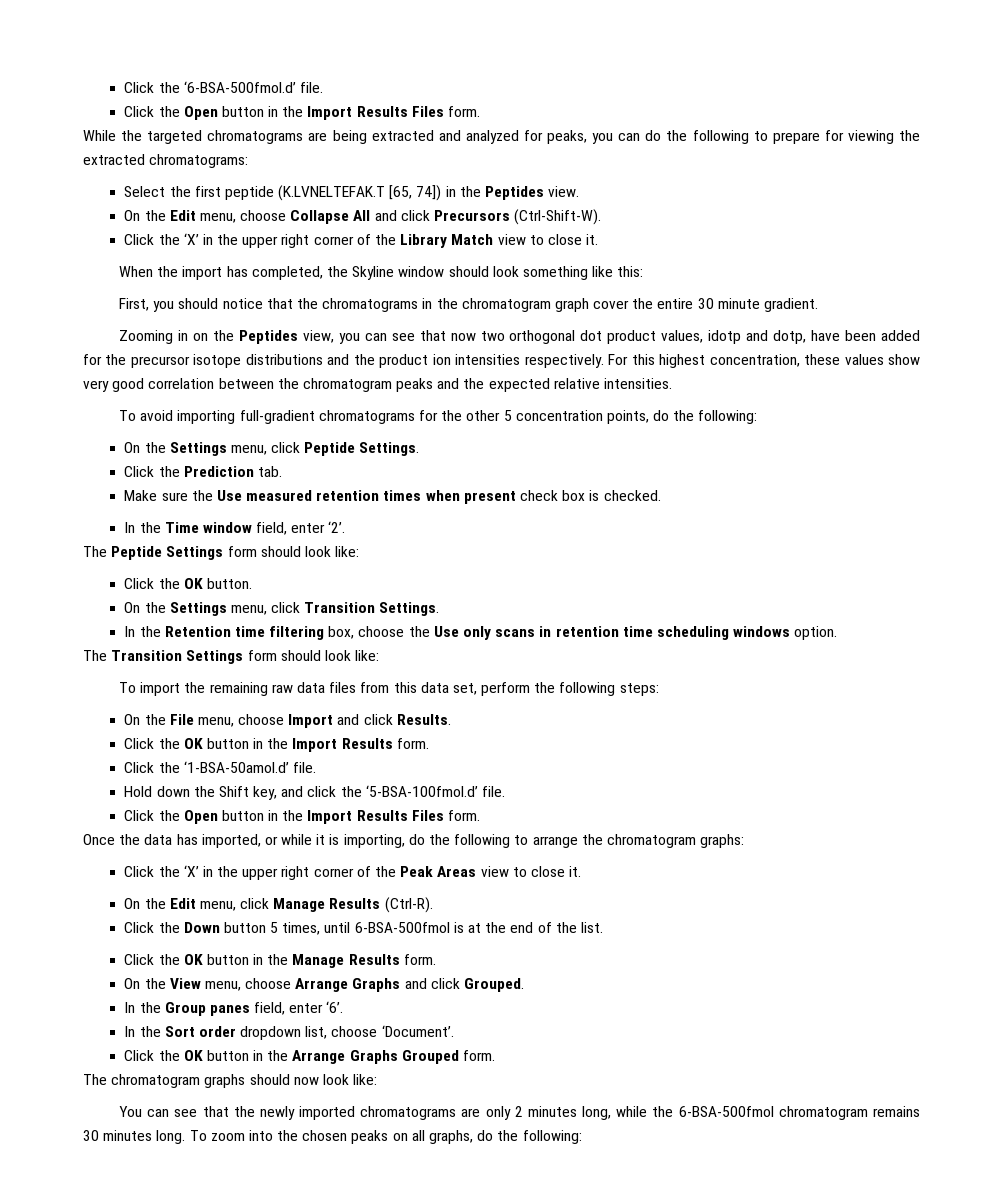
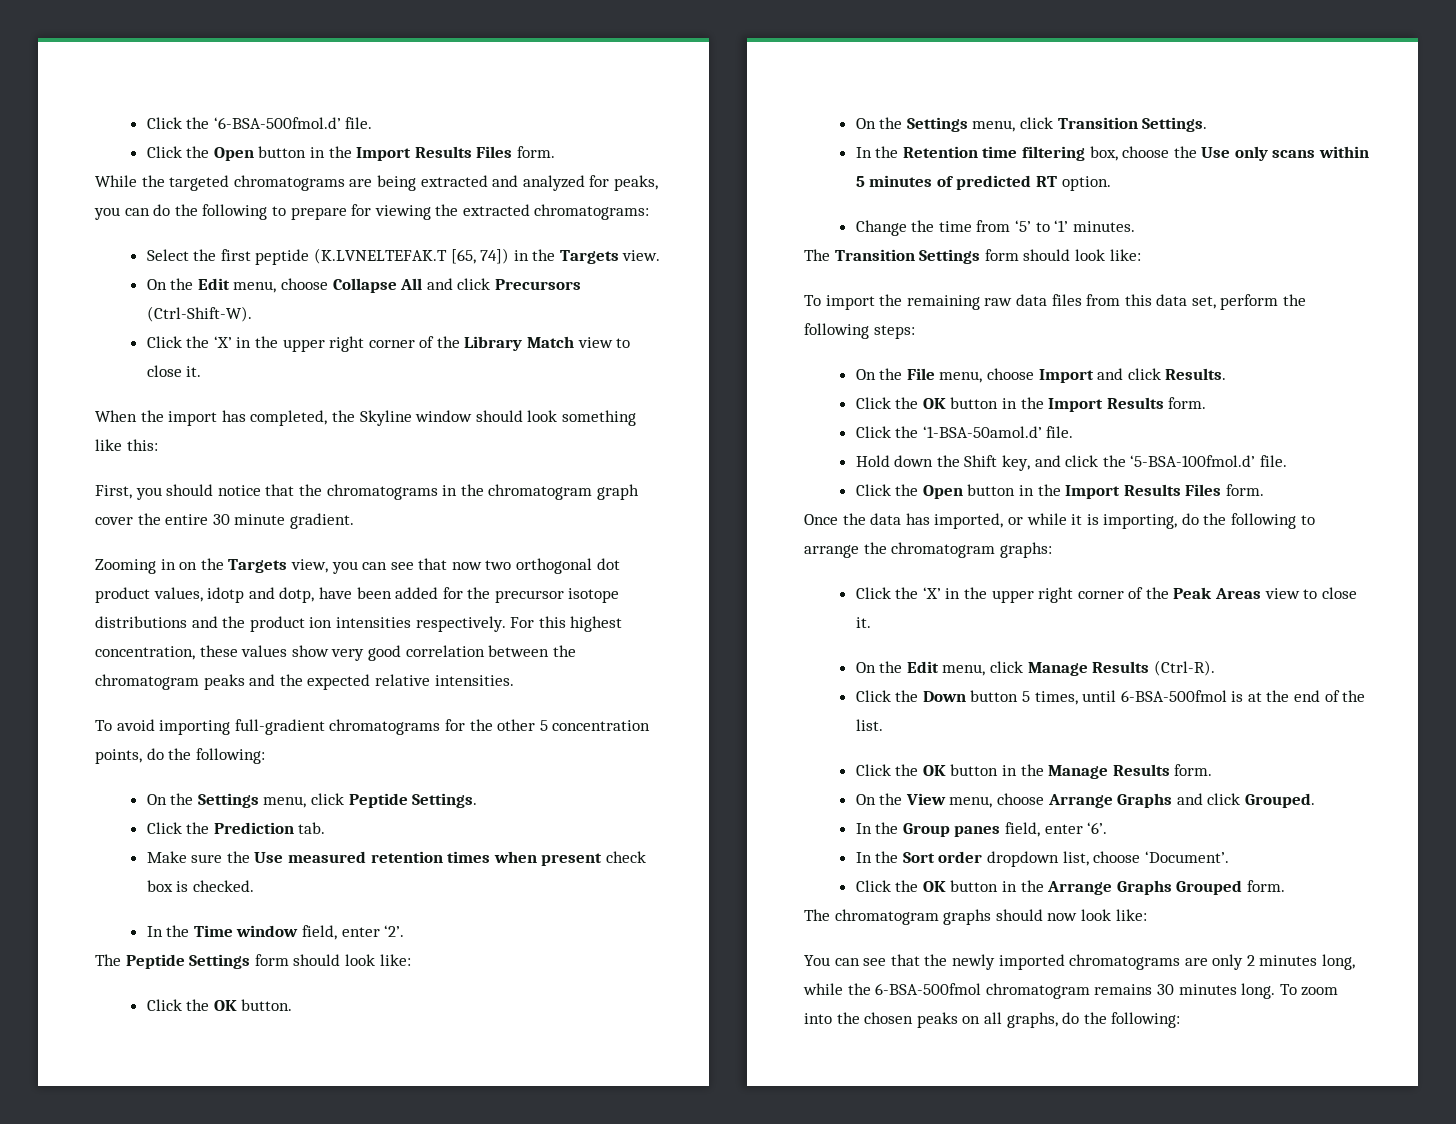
- Select the first peptide (K.LVNELTEFAK.T [65, 74]) in the Peptides view.
+ Select the first peptide (K.LVNELTEFAK.T [65, 74]) in the Targets view.
- Zooming in on the Peptides view, you can see that now two orthogonal dot product values, idotp and dotp, have been added for the precursor isotope distributions and the product ion intensities respectively.
+ Zooming in on the Targets view, you can see that now two orthogonal dot product values, idotp and dotp, have been added for the precursor isotope distributions and the product ion intensities respectively.
- In the Retention time filtering box, choose the Use only scans in retention time scheduling windows option.
+ In the Retention time filtering box, choose the Use only scans within 5 minutes of predicted RT option.
+ Change the time from ‘5’ to ‘1’ minutes.

